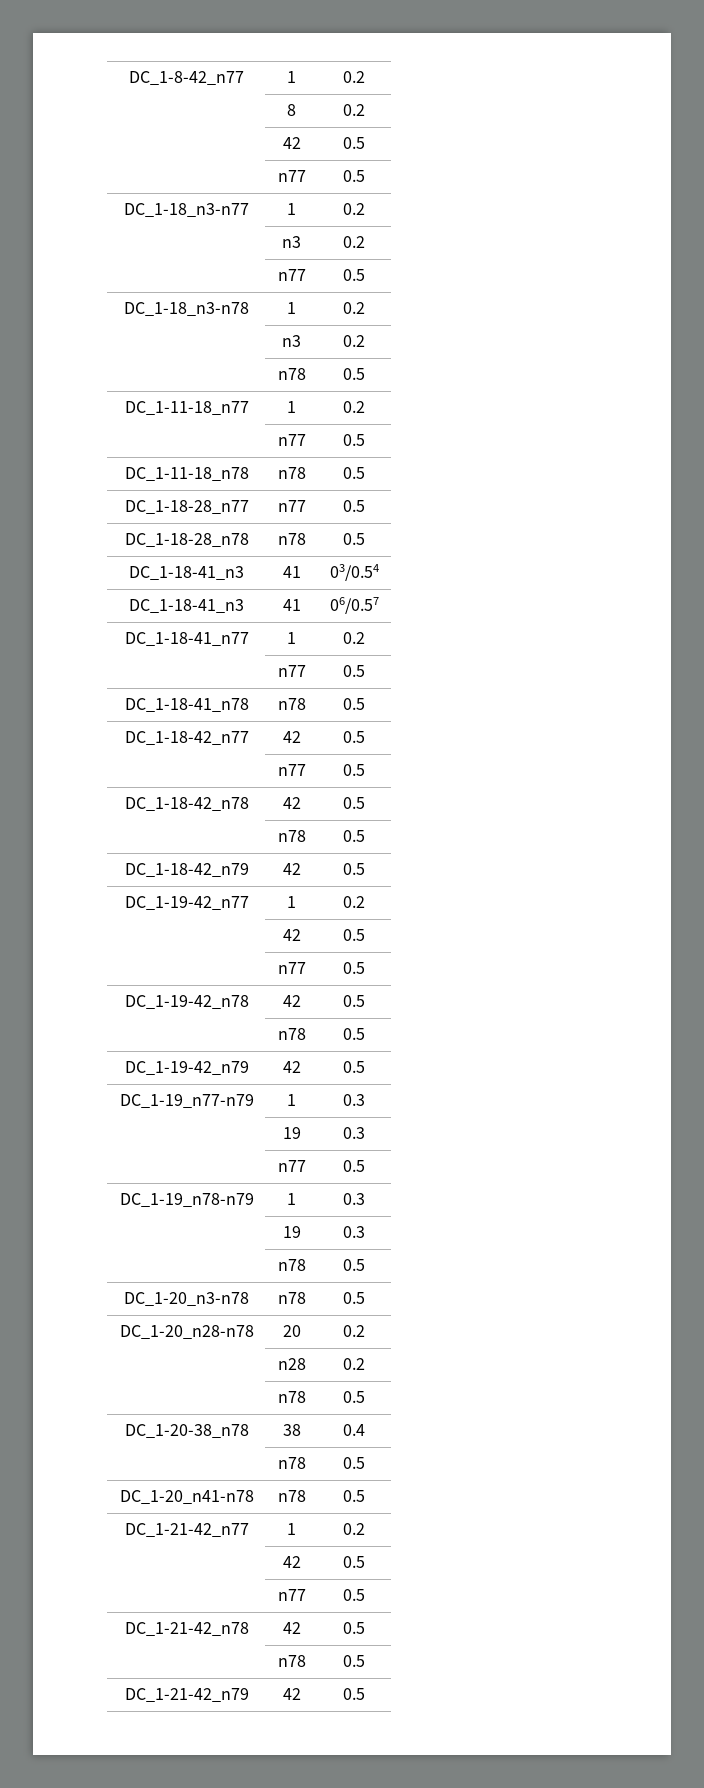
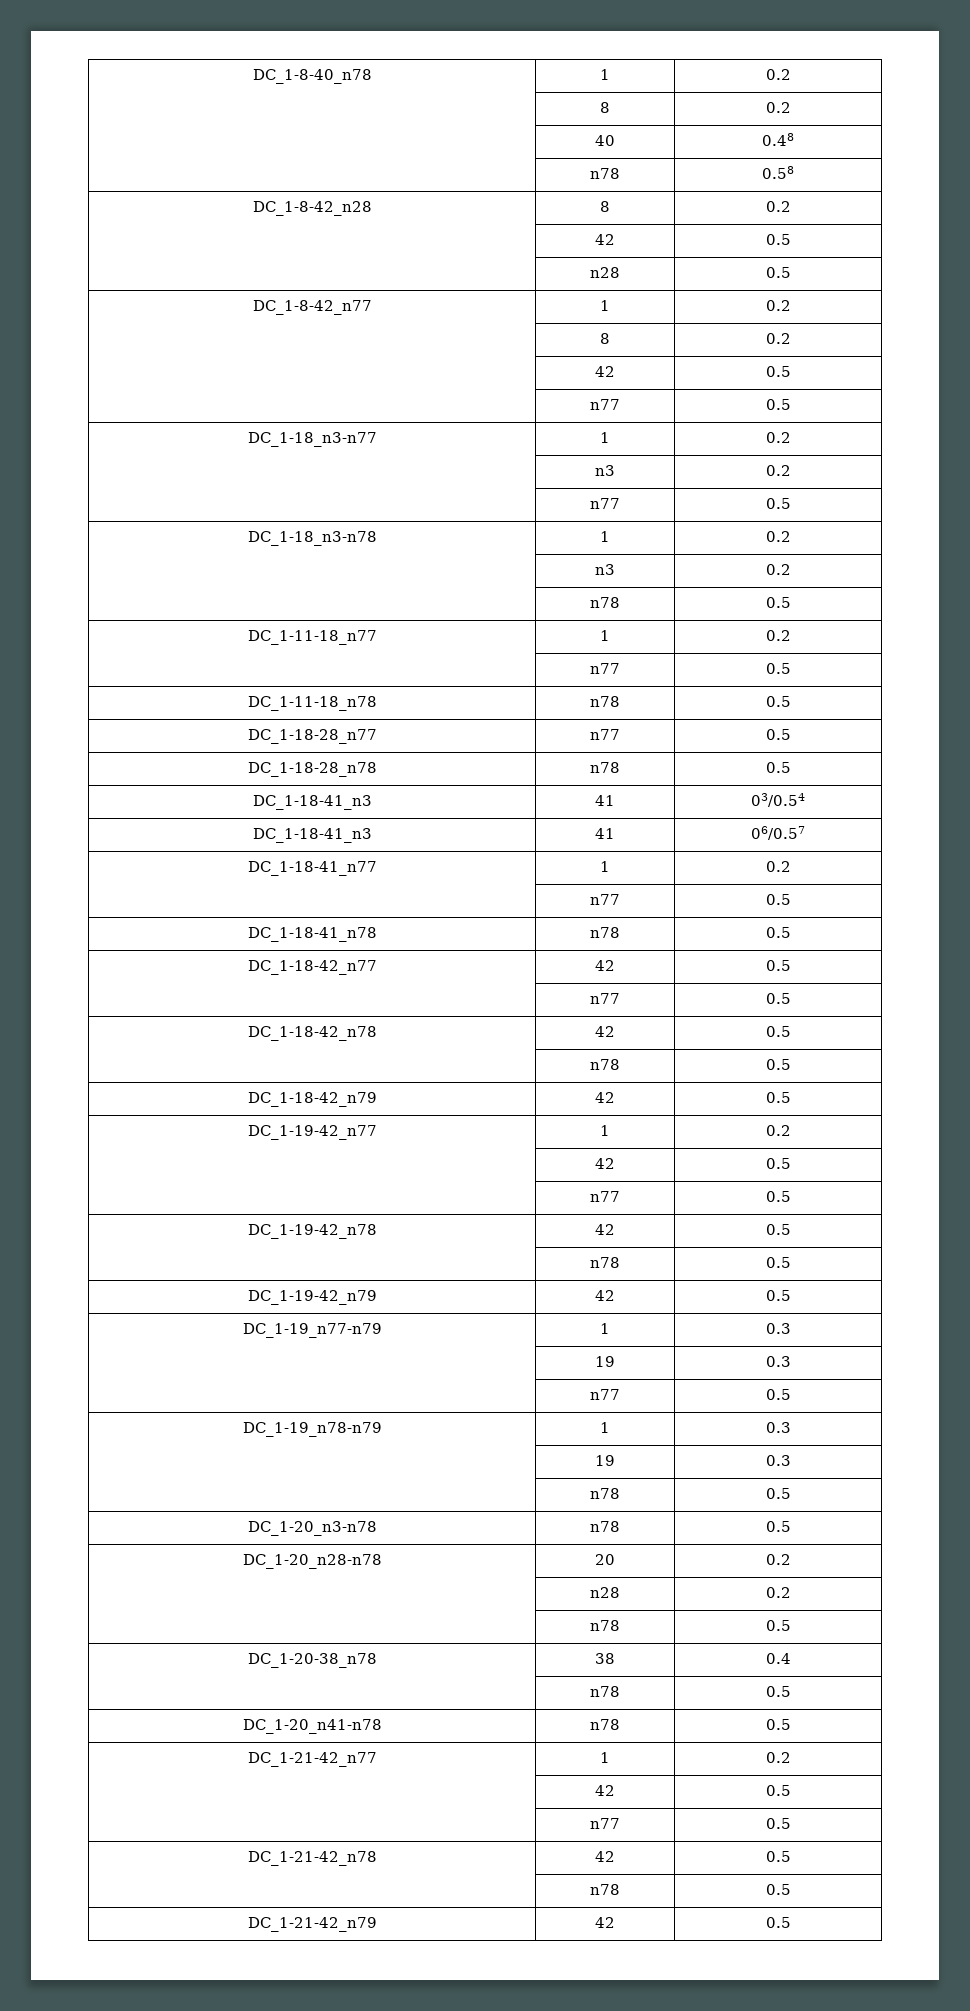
+ DC_1-8-40_n78 | 1 | 0.2
+ | 8 | 0.2
+ | 40 | 0.48
+ | n78 | 0.58
+ DC_1-8-42_n28 | 8 | 0.2
+ | 42 | 0.5
+ | n28 | 0.5

